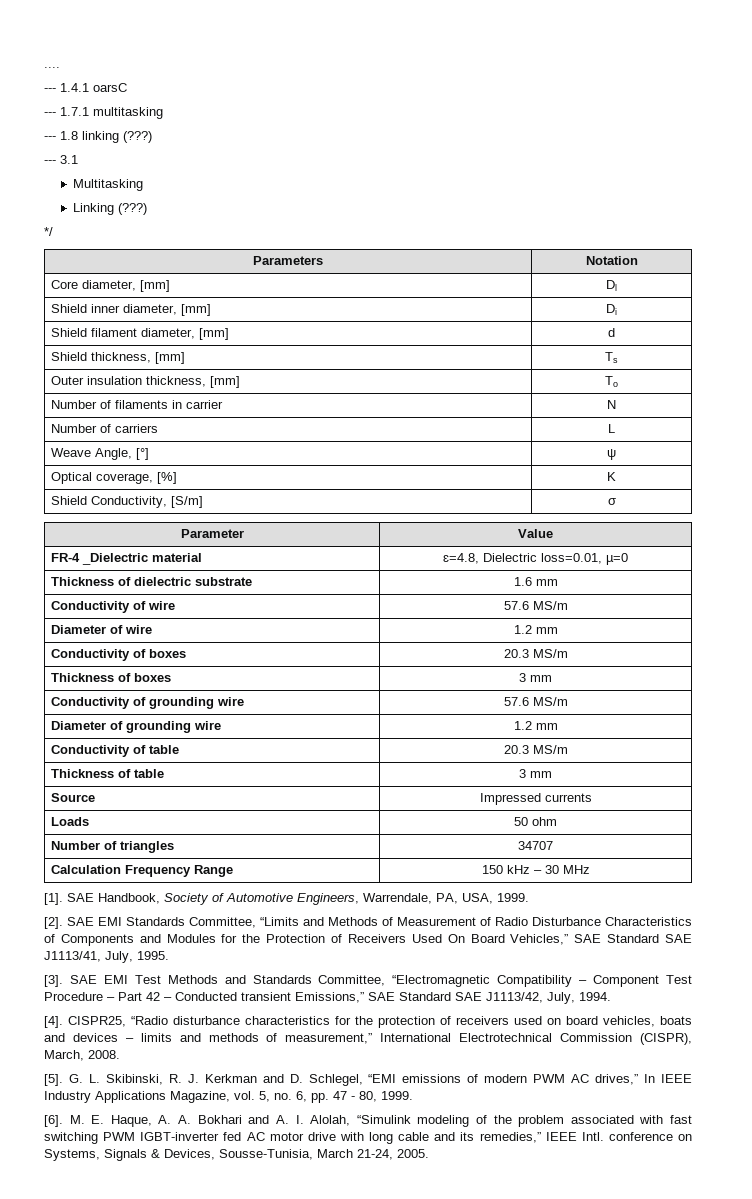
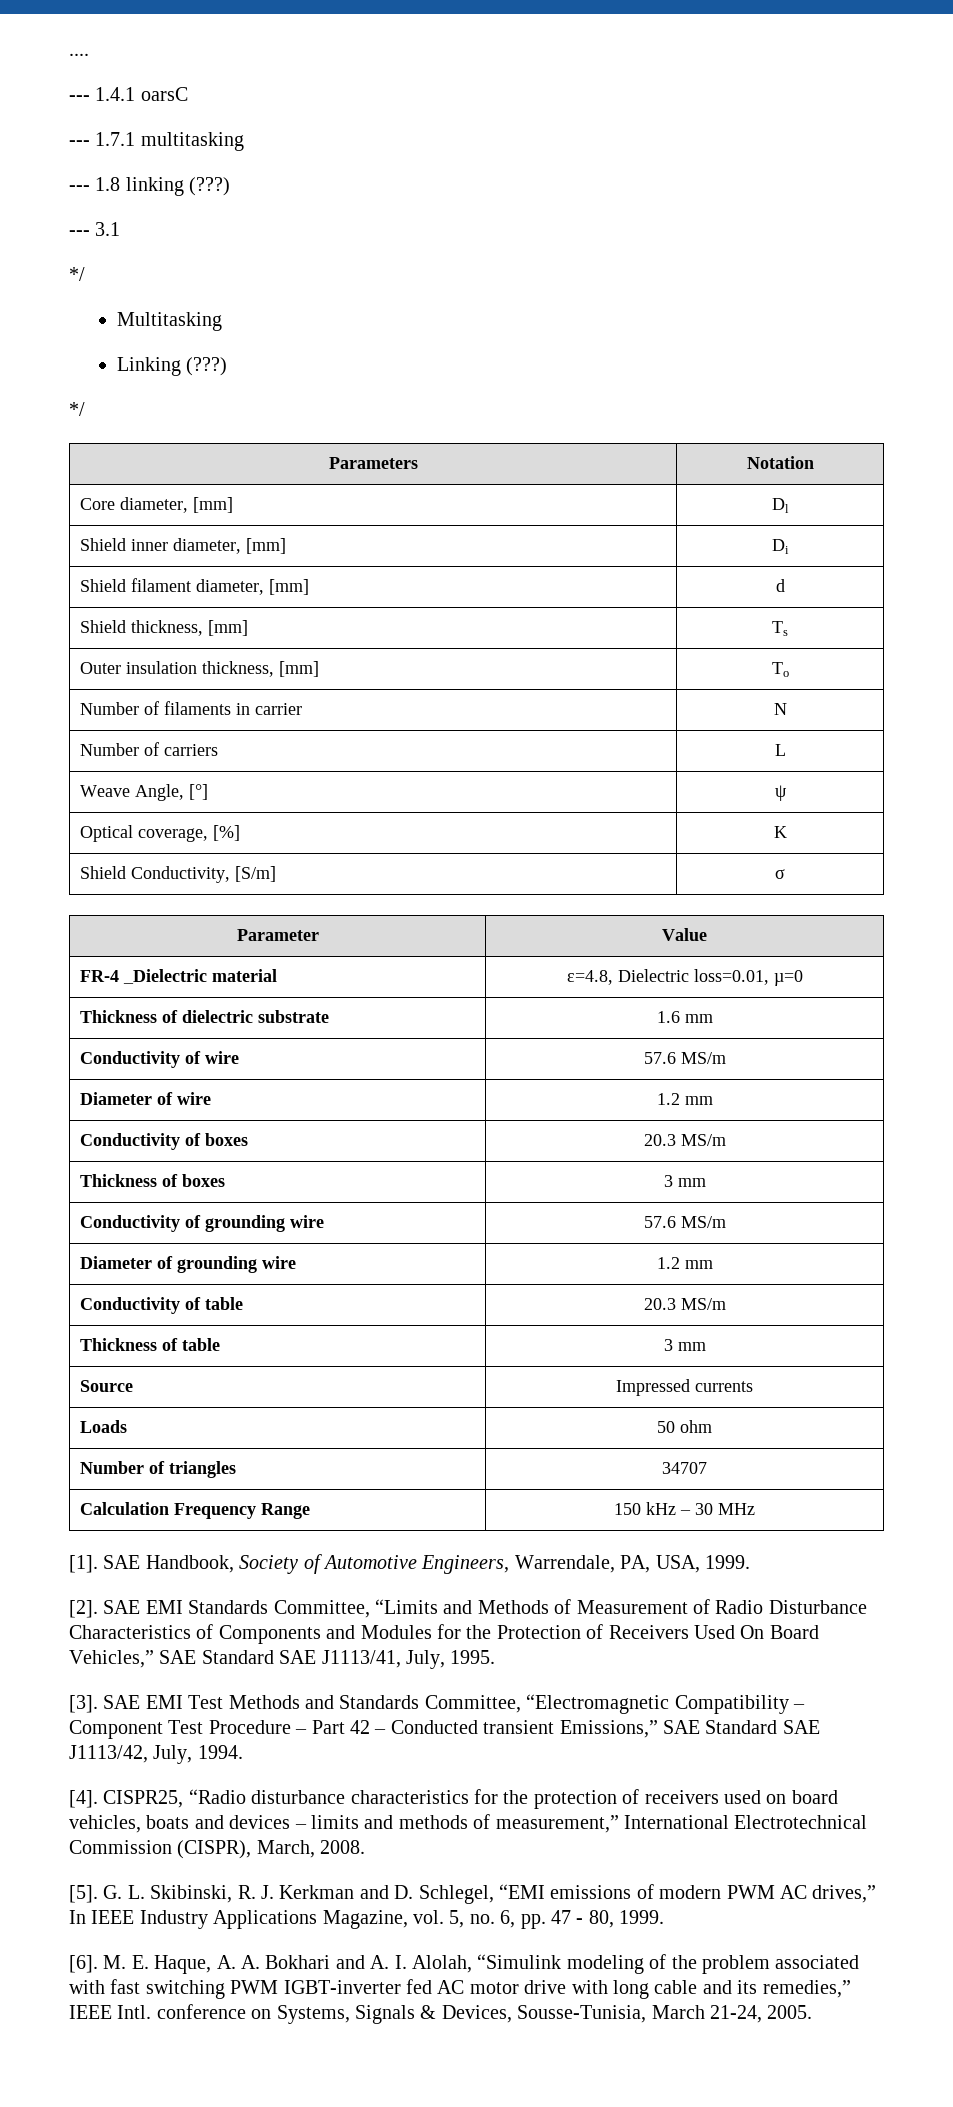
  --- 3.1
+ */

